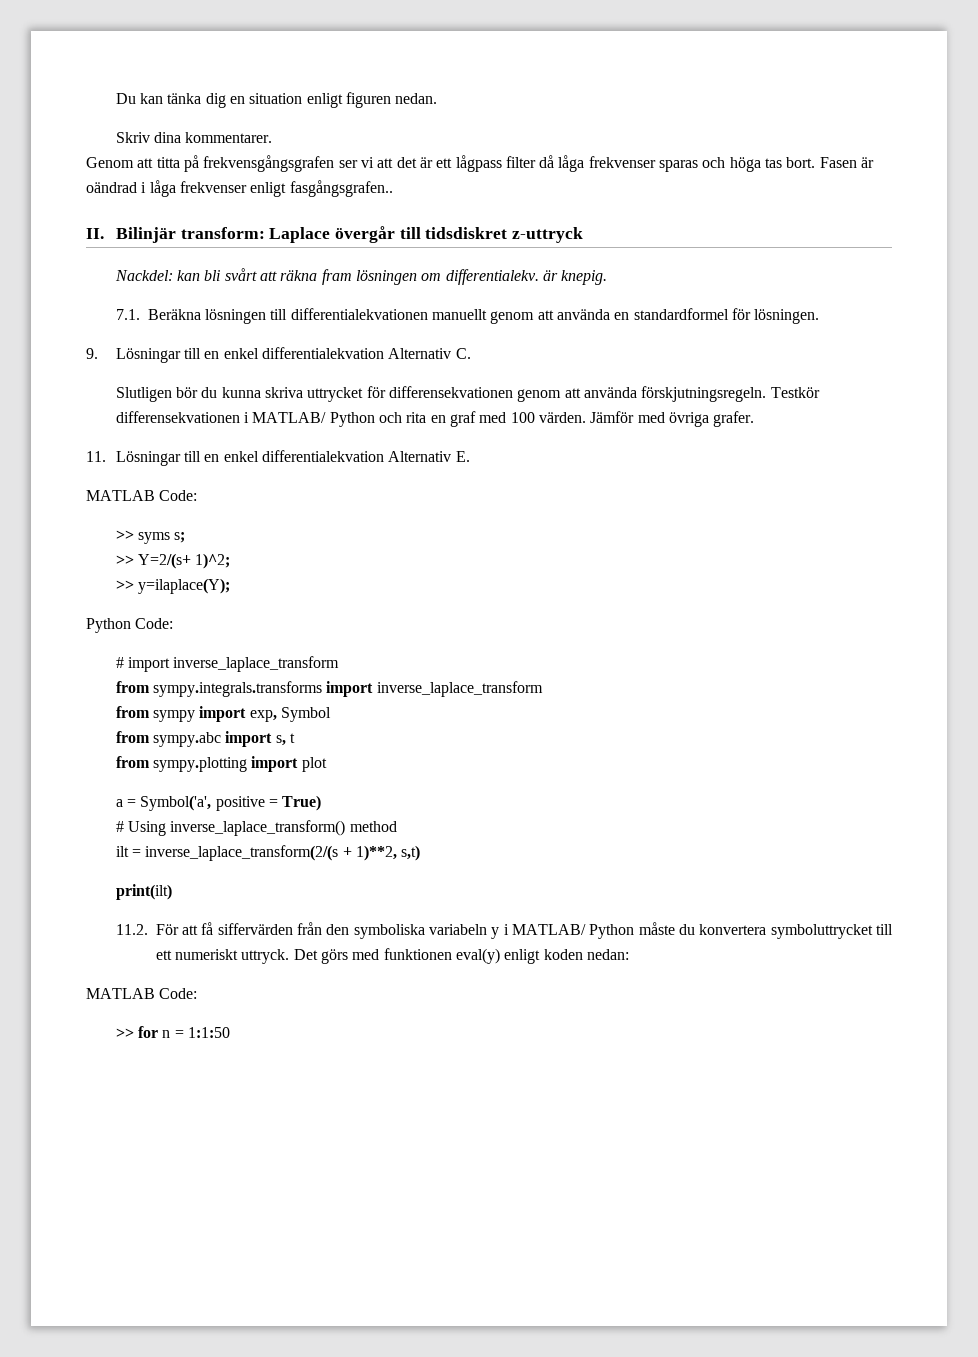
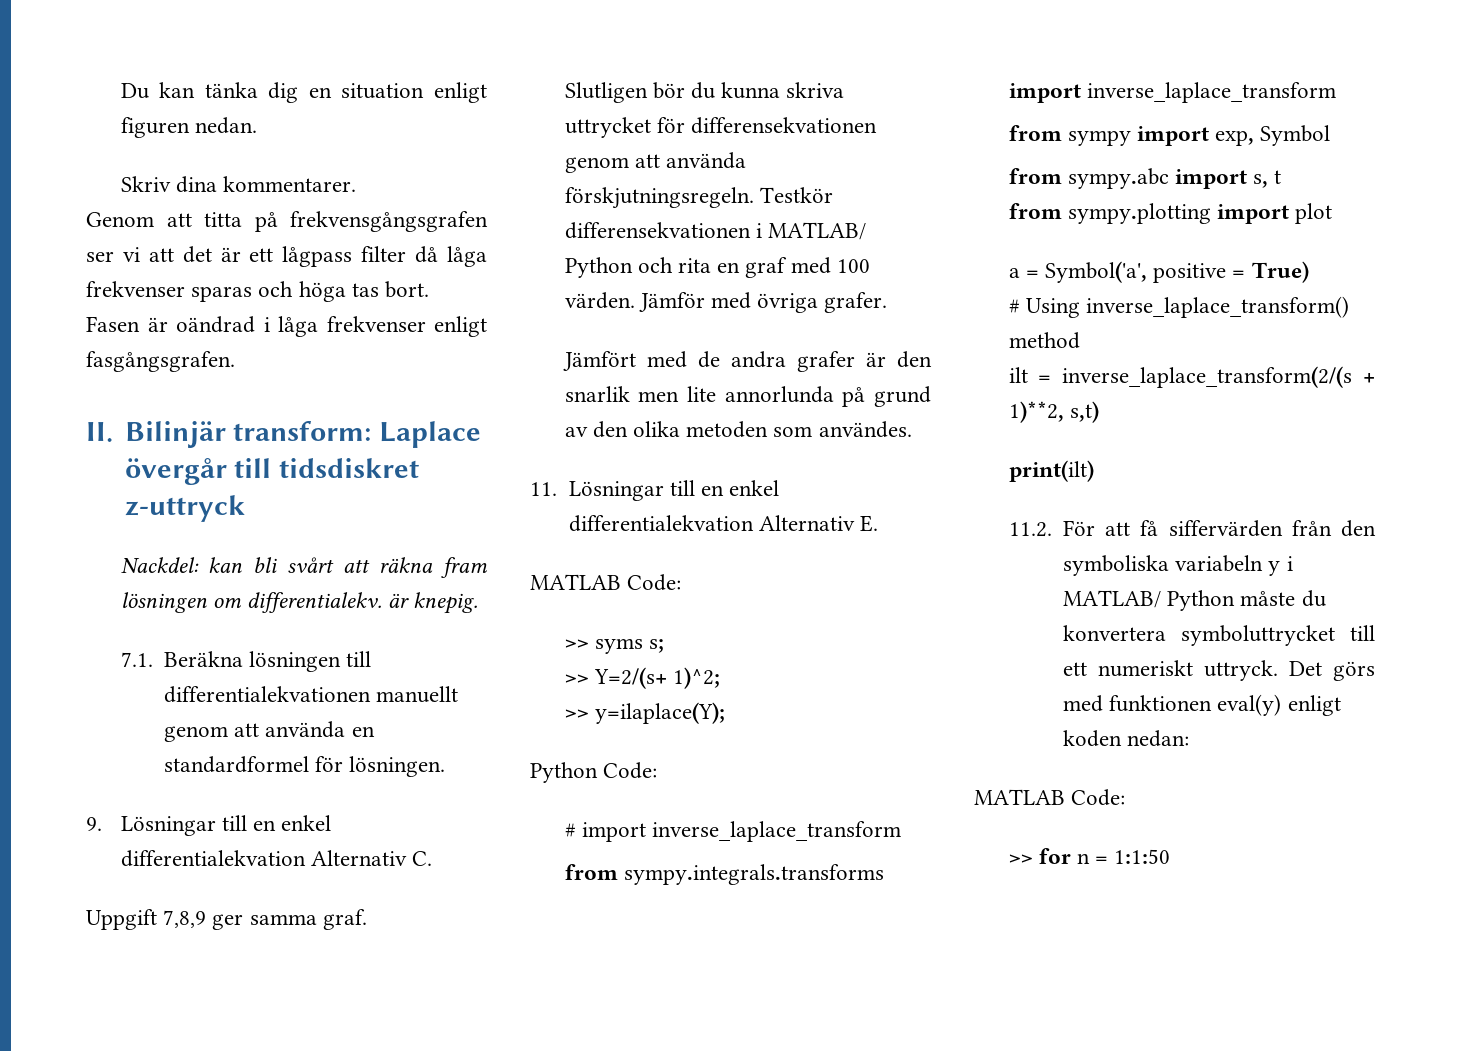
- Fasen är oändrad i låga frekvenser enligt fasgångsgrafen..
+ Fasen är oändrad i låga frekvenser enligt fasgångsgrafen.
+ Uppgift 7,8,9 ger samma graf.
+ Jämfört med de andra grafer är den snarlik men lite annorlunda på grund av den olika metoden som användes.

